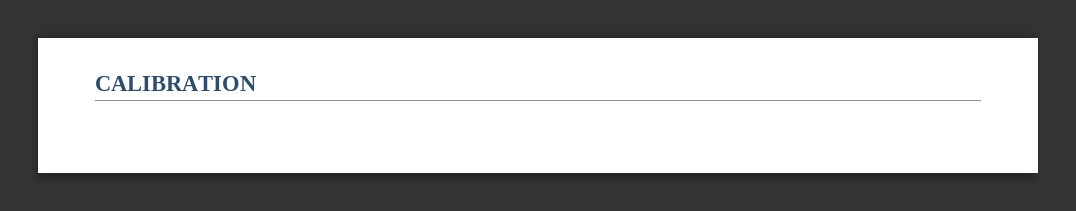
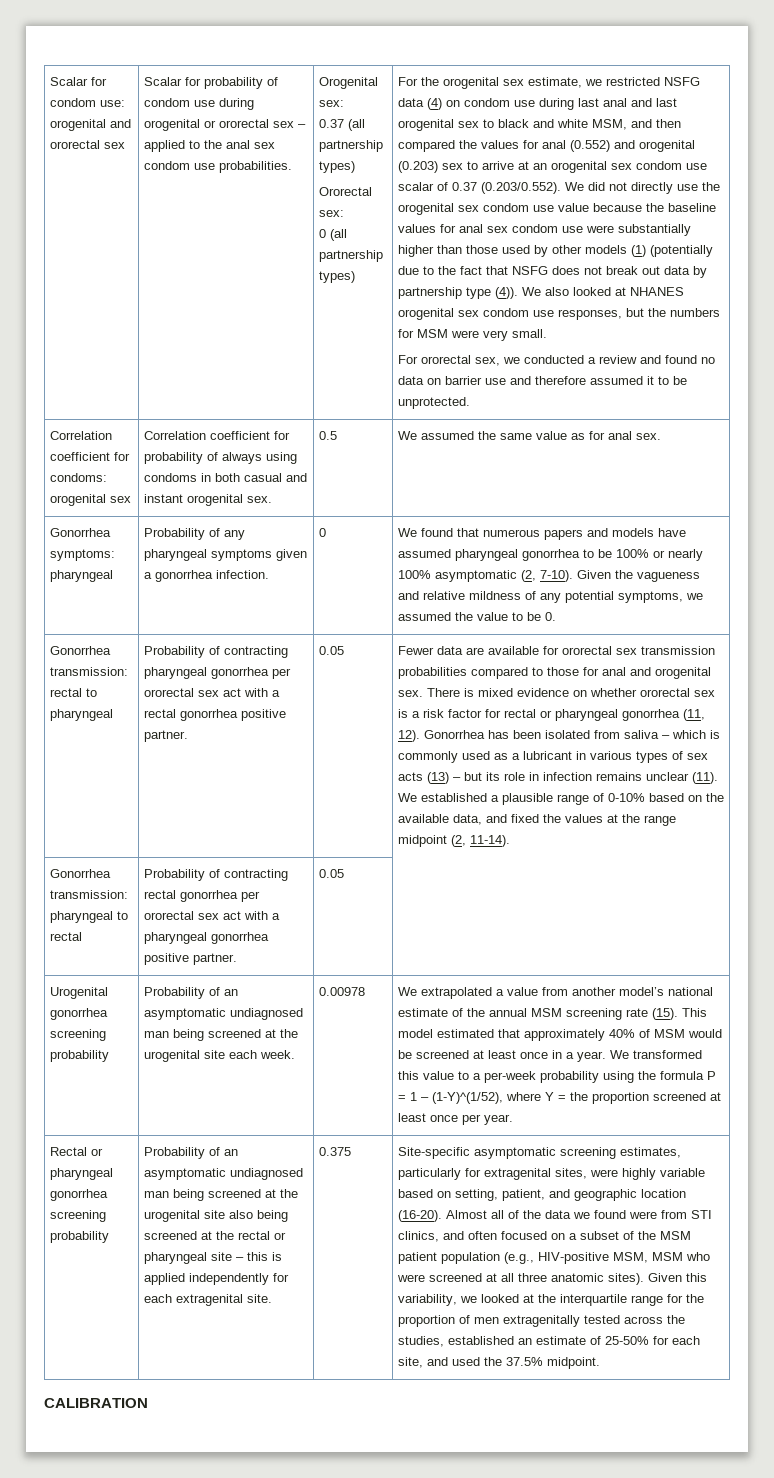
+ Scalar for condom use: orogenital and ororectal sex | Scalar for probability of condom use during orogenital or ororectal sex – applied to the anal sex condom use probabilities. | Orogenital sex:
+ 0.37 (all partnership types)
+ Ororectal sex:
+ 0 (all partnership types) | For the orogenital sex estimate, we restricted NSFG data (4) on condom use during last anal and last orogenital sex to black and white MSM, and then compared the values for anal (0.552) and orogenital (0.203) sex to arrive at an orogenital sex condom use scalar of 0.37 (0.203/0.552). We did not directly use the orogenital sex condom use value because the baseline values for anal sex condom use were substantially higher than those used by other models (1) (potentially due to the fact that NSFG does not break out data by partnership type (4)). We also looked at NHANES orogenital sex condom use responses, but the numbers for MSM were very small.
+ For ororectal sex, we conducted a review and found no data on barrier use and therefore assumed it to be unprotected.
+ Correlation coefficient for condoms: orogenital sex | Correlation coefficient for probability of always using condoms in both casual and instant orogenital sex. | 0.5 | We assumed the same value as for anal sex.
+ Gonorrhea symptoms: pharyngeal | Probability of any pharyngeal symptoms given a gonorrhea infection. | 0 | We found that numerous papers and models have assumed pharyngeal gonorrhea to be 100% or nearly 100% asymptomatic (2, 7-10). Given the vagueness and relative mildness of any potential symptoms, we assumed the value to be 0.
+ Gonorrhea transmission: rectal to pharyngeal | Probability of contracting pharyngeal gonorrhea per ororectal sex act with a rectal gonorrhea positive partner. | 0.05 | Fewer data are available for ororectal sex transmission probabilities compared to those for anal and orogenital sex. There is mixed evidence on whether ororectal sex is a risk factor for rectal or pharyngeal gonorrhea (11, 12). Gonorrhea has been isolated from saliva – which is commonly used as a lubricant in various types of sex acts (13) – but its role in infection remains unclear (11). We established a plausible range of 0-10% based on the available data, and fixed the values at the range midpoint (2, 11-14).
+ Gonorrhea transmission: pharyngeal to rectal | Probability of contracting rectal gonorrhea per ororectal sex act with a pharyngeal gonorrhea positive partner. | 0.05 |
+ Urogenital gonorrhea screening probability | Probability of an asymptomatic undiagnosed man being screened at the urogenital site each week. | 0.00978 | We extrapolated a value from another model’s national estimate of the annual MSM screening rate (15). This model estimated that approximately 40% of MSM would be screened at least once in a year. We transformed this value to a per-week probability using the formula P = 1 – (1-Y)^(1/52), where Y = the proportion screened at least once per year.
+ Rectal or pharyngeal gonorrhea screening probability | Probability of an asymptomatic undiagnosed man being screened at the urogenital site also being screened at the rectal or pharyngeal site – this is applied independently for each extragenital site. | 0.375 | Site-specific asymptomatic screening estimates, particularly for extragenital sites, were highly variable based on setting, patient, and geographic location (16-20). Almost all of the data we found were from STI clinics, and often focused on a subset of the MSM patient population (e.g., HIV-positive MSM, MSM who were screened at all three anatomic sites). Given this variability, we looked at the interquartile range for the proportion of men extragenitally tested across the studies, established an estimate of 25-50% for each site, and used the 37.5% midpoint.

